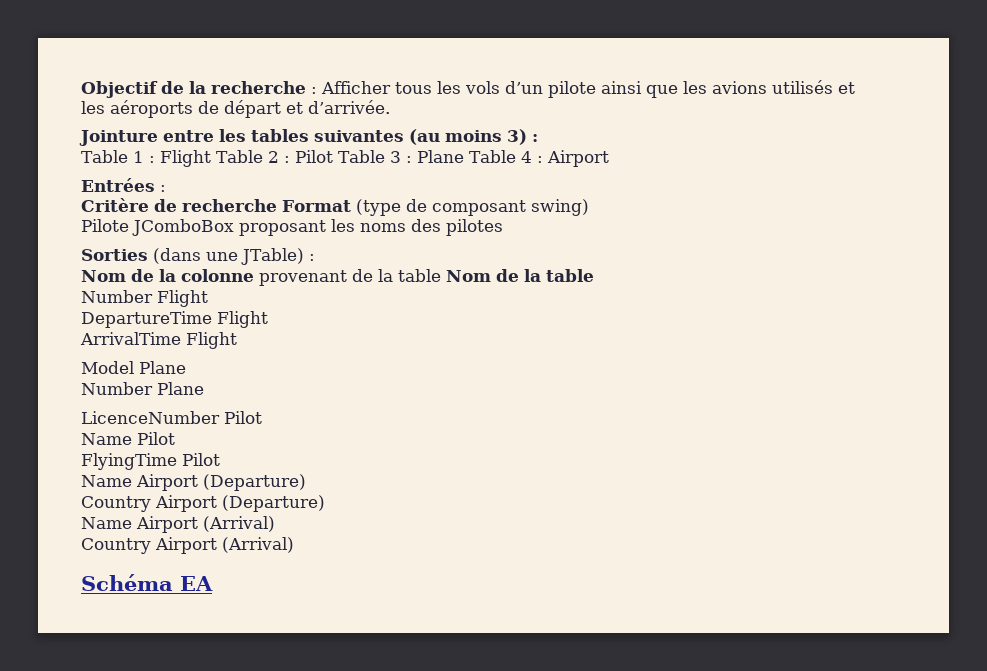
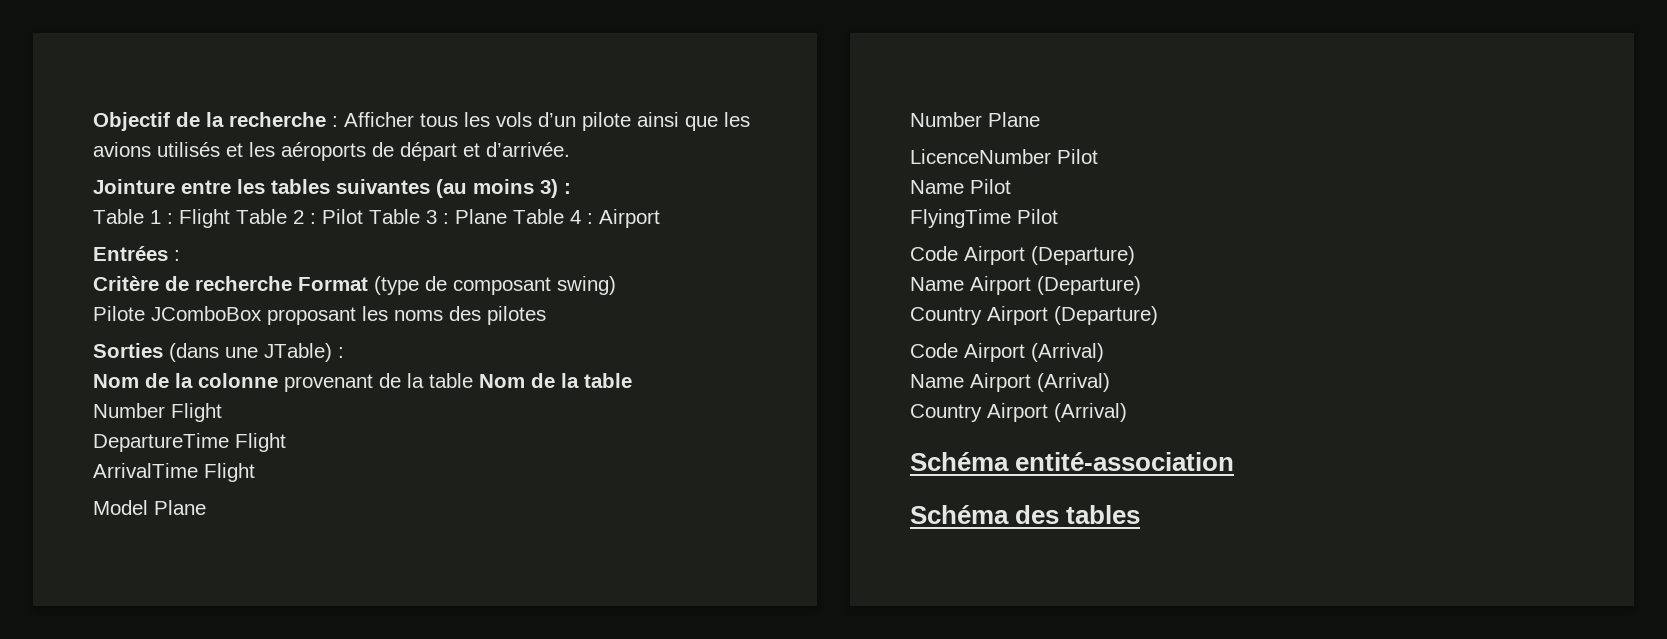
+ Code Airport (Departure)
+ Code Airport (Arrival)
- Schéma EA
+ Schéma entité-association
+ Schéma des tables

